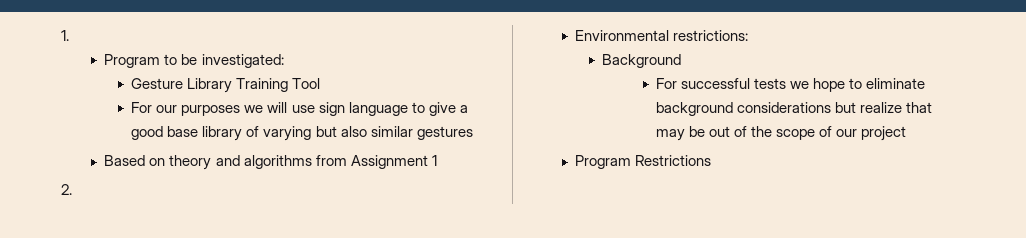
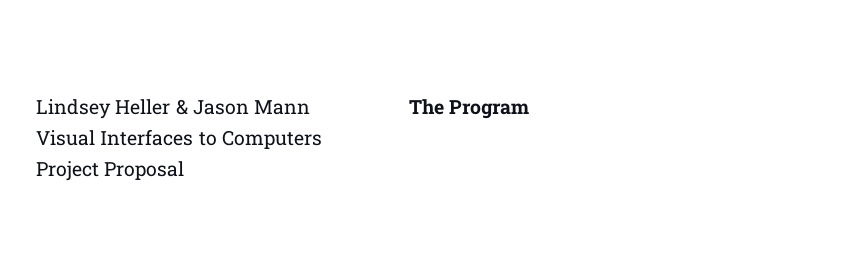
- 1.
- Program to be investigated:
- Gesture Library Training Tool
- For our purposes we will use sign language to give a good base library of varying but also similar gestures
- Based on theory and algorithms from Assignment 1
- 2.
- Environmental restrictions:
- Background
- For successful tests we hope to eliminate background considerations but realize that may be out of the scope of our project
- Program Restrictions
+ Lindsey Heller & Jason Mann
+ Visual Interfaces to Computers
+ Project Proposal
+ The Program

